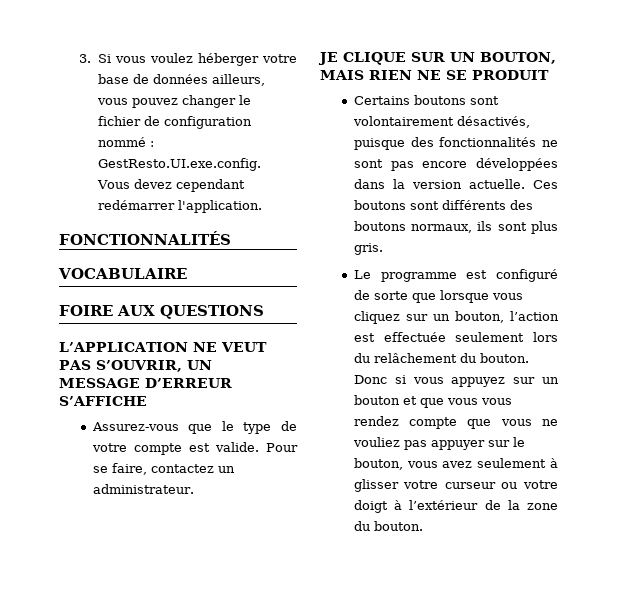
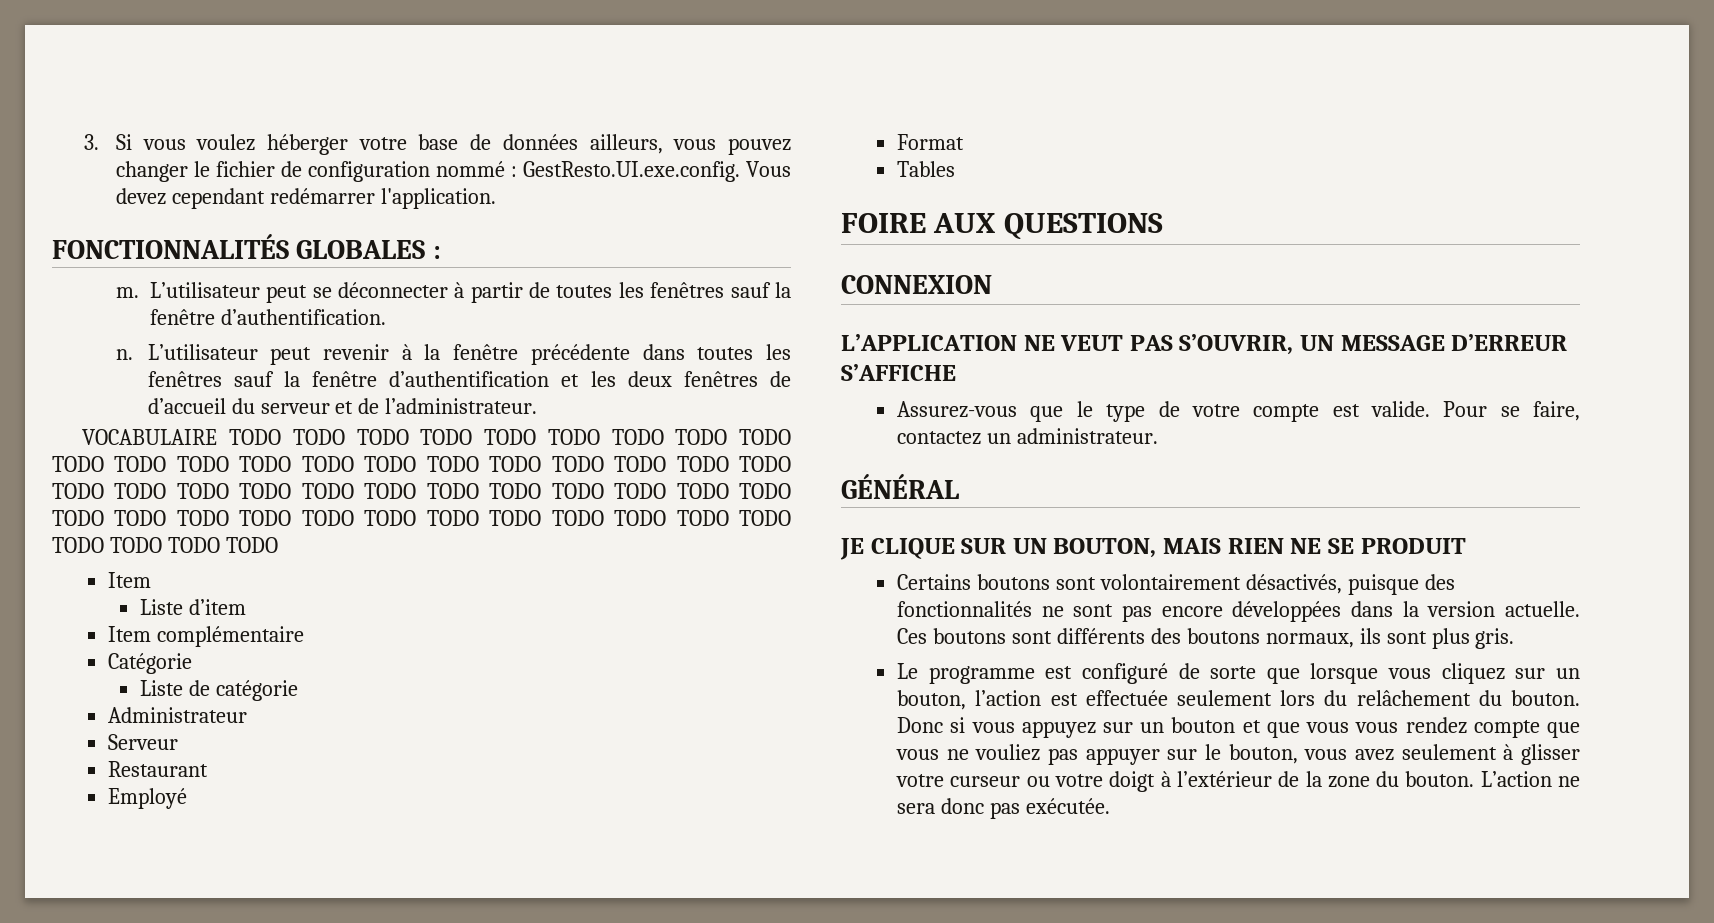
- FONCTIONNALITÉS
- VOCABULAIRE
+ FONCTIONNALITÉS GLOBALES :
+ m. L’utilisateur peut se déconnecter à partir de toutes les fenêtres sauf la fenêtre d’authentification.
+ n. L’utilisateur peut revenir à la fenêtre précédente dans toutes les fenêtres sauf la fenêtre d’authentification et les deux fenêtres de d’accueil du serveur et de l’administrateur.
+ VOCABULAIRE TODO TODO TODO TODO TODO TODO TODO TODO TODO TODO TODO TODO TODO TODO TODO TODO TODO TODO TODO TODO TODO TODO TODO TODO TODO TODO TODO TODO TODO TODO TODO TODO TODO TODO TODO TODO TODO TODO TODO TODO TODO TODO TODO TODO TODO TODO TODO TODO TODO
+ Item
+ Liste d’item
+ Item complémentaire
+ Catégorie
+ Liste de catégorie
+ Administrateur
+ Serveur
+ Restaurant
+ Employé
+ Format
+ Tables
+ CONNEXION
+ GÉNÉRAL
+ L’action ne sera donc pas exécutée.

